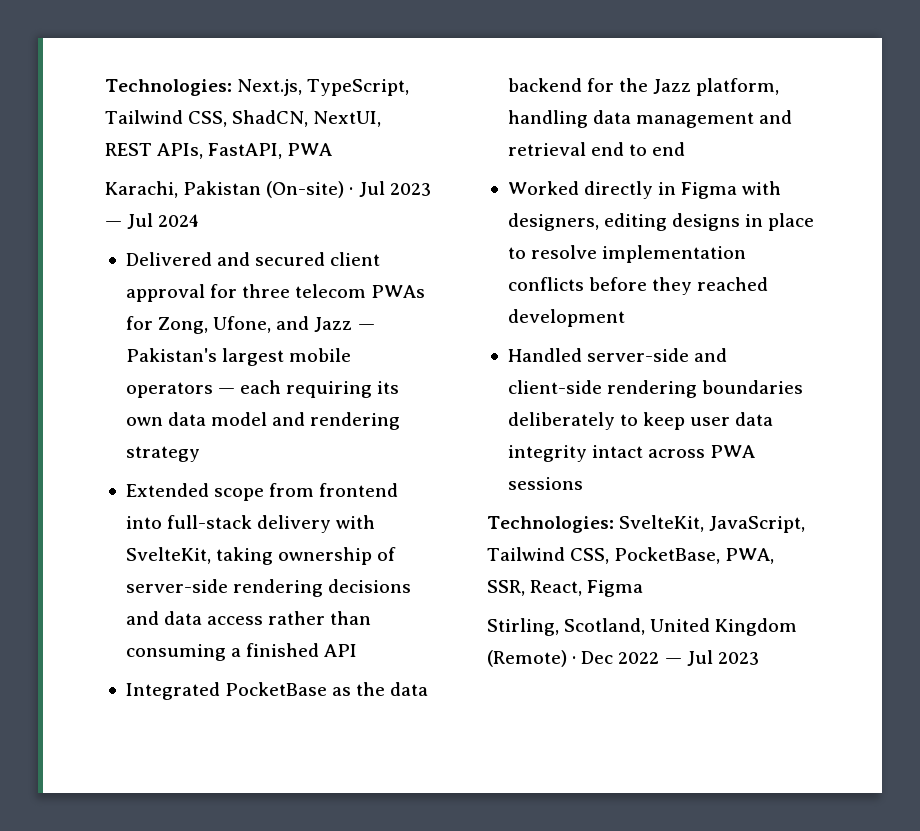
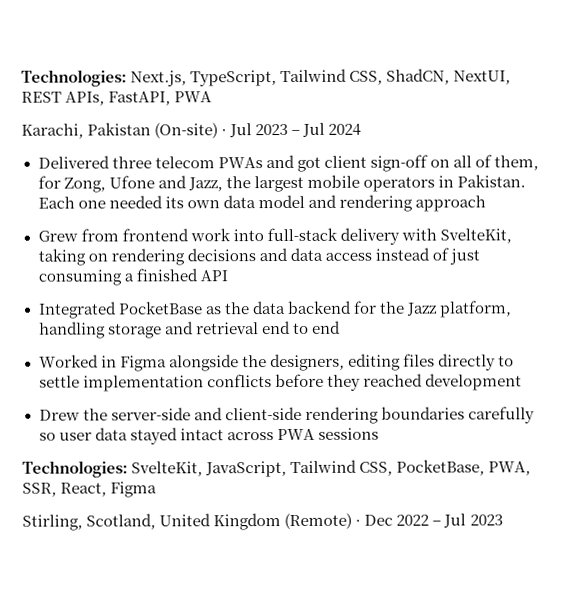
- Karachi, Pakistan (On-site) · Jul 2023 — Jul 2024
+ Karachi, Pakistan (On-site) · Jul 2023 – Jul 2024
- Delivered and secured client approval for three telecom PWAs for Zong, Ufone, and Jazz — Pakistan's largest mobile operators — each requiring its own data model and rendering strategy
- Extended scope from frontend into full-stack delivery with SvelteKit, taking ownership of server-side rendering decisions and data access rather than consuming a finished API
+ Delivered three telecom PWAs and got client sign-off on all of them, for Zong, Ufone and Jazz, the largest mobile operators in Pakistan. Each one needed its own data model and rendering approach
+ Grew from frontend work into full-stack delivery with SvelteKit, taking on rendering decisions and data access instead of just consuming a finished API
- Integrated PocketBase as the data backend for the Jazz platform, handling data management and retrieval end to end
+ Integrated PocketBase as the data backend for the Jazz platform, handling storage and retrieval end to end
- Worked directly in Figma with designers, editing designs in place to resolve implementation conflicts before they reached development
+ Worked in Figma alongside the designers, editing files directly to settle implementation conflicts before they reached development
- Handled server-side and client-side rendering boundaries deliberately to keep user data integrity intact across PWA sessions
+ Drew the server-side and client-side rendering boundaries carefully so user data stayed intact across PWA sessions
- Stirling, Scotland, United Kingdom (Remote) · Dec 2022 — Jul 2023
+ Stirling, Scotland, United Kingdom (Remote) · Dec 2022 – Jul 2023

